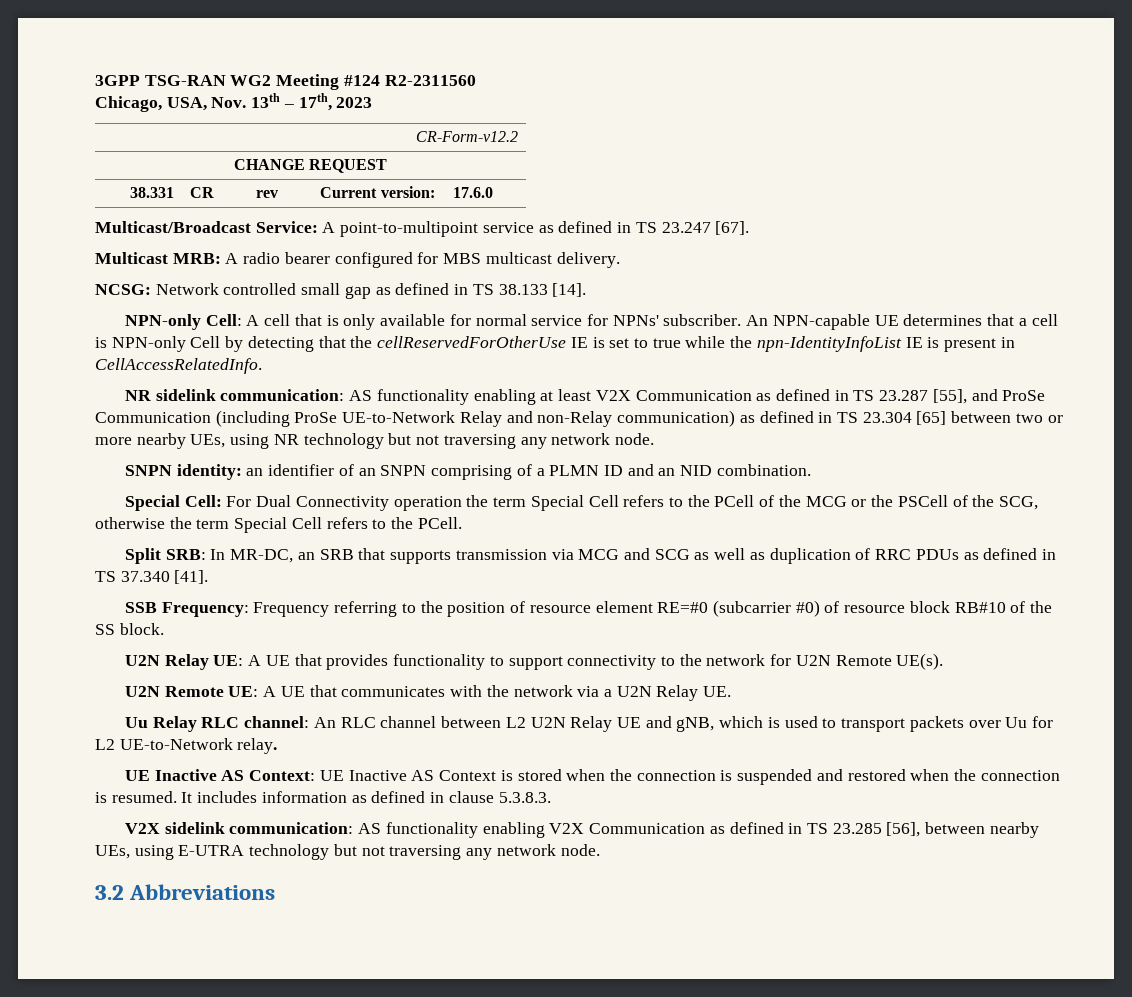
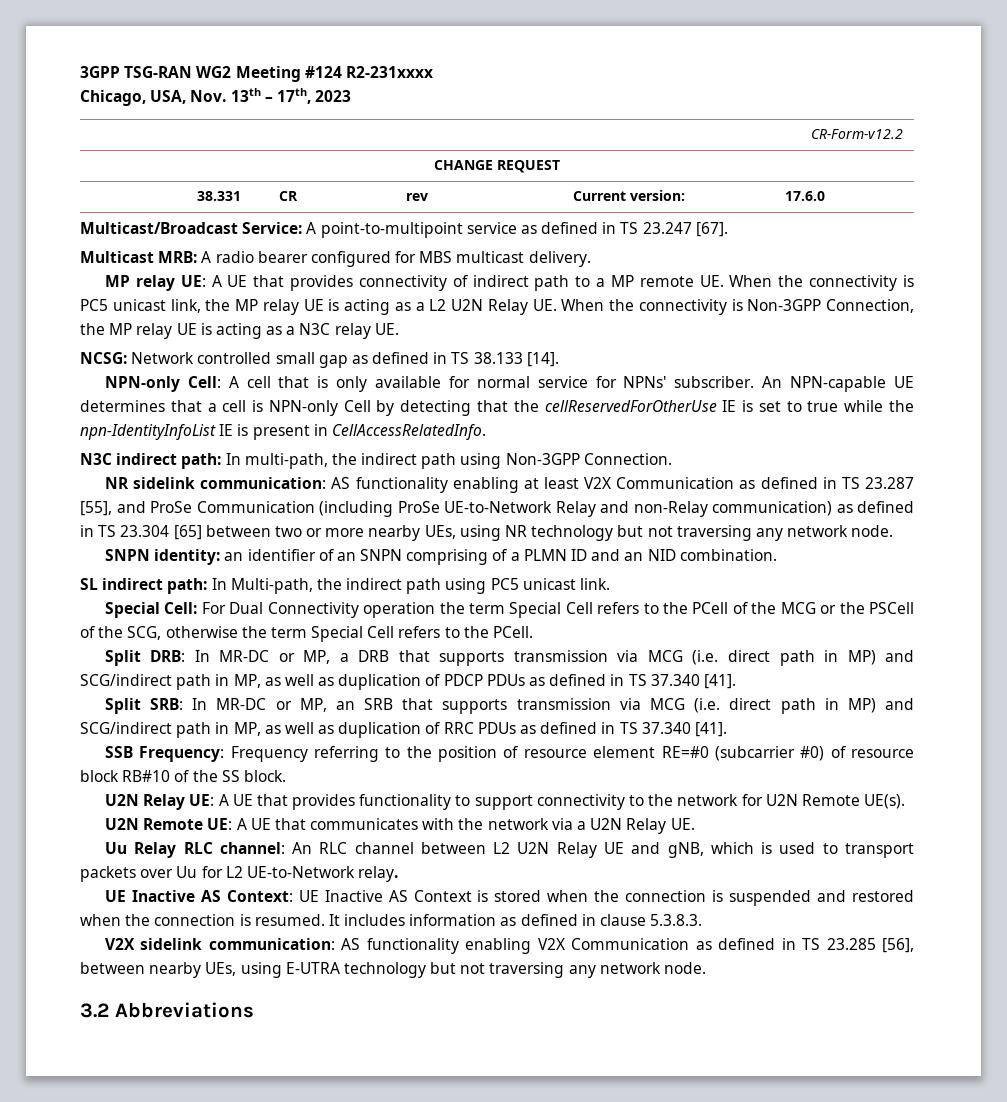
- 3GPP TSG-RAN WG2 Meeting #124 R2-2311560
+ 3GPP TSG-RAN WG2 Meeting #124 R2-231xxxx
+ MP relay UE: A UE that provides connectivity of indirect path to a MP remote UE. When the connectivity is PC5 unicast link, the MP relay UE is acting as a L2 U2N Relay UE. When the connectivity is Non-3GPP Connection, the MP relay UE is acting as a N3C relay UE.
+ N3C indirect path: In multi-path, the indirect path using Non-3GPP Connection.
+ SL indirect path: In Multi-path, the indirect path using PC5 unicast link.
+ Split DRB: In MR-DC or MP, a DRB that supports transmission via MCG (i.e. direct path in MP) and SCG/indirect path in MP, as well as duplication of PDCP PDUs as defined in TS 37.340 [41].
- Split SRB: In MR-DC, an SRB that supports transmission via MCG and SCG as well as duplication of RRC PDUs as defined in TS 37.340 [41].
+ Split SRB: In MR-DC or MP, an SRB that supports transmission via MCG (i.e. direct path in MP) and SCG/indirect path in MP, as well as duplication of RRC PDUs as defined in TS 37.340 [41].

